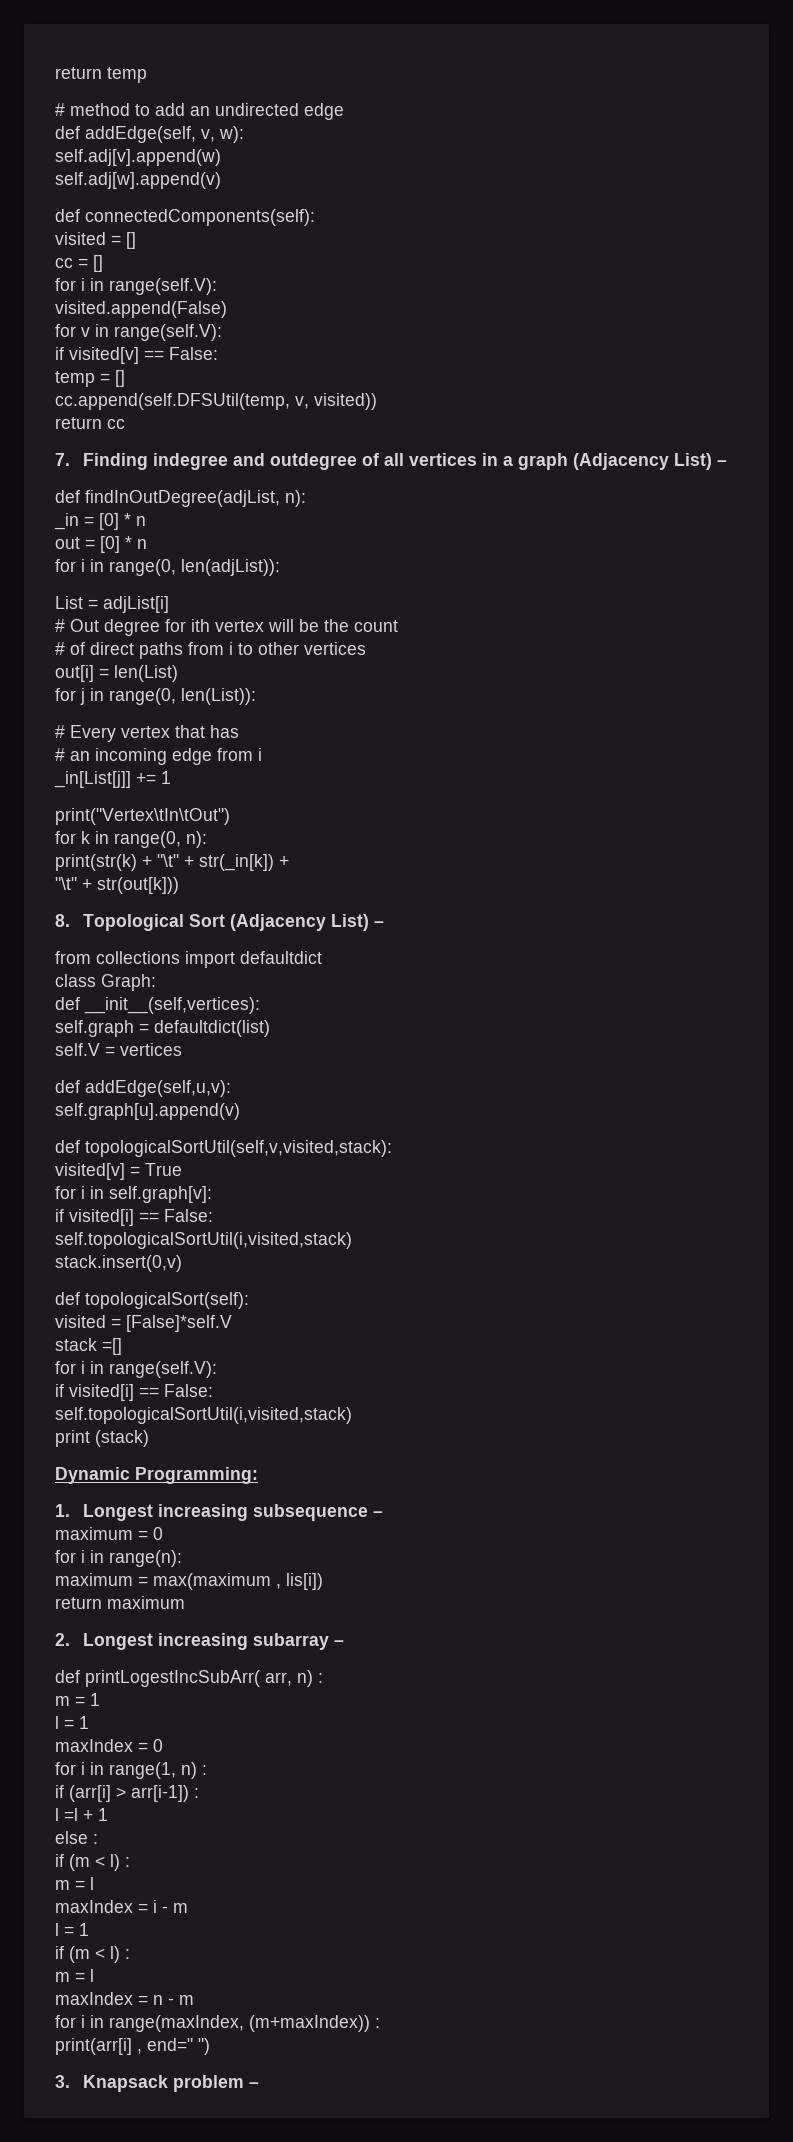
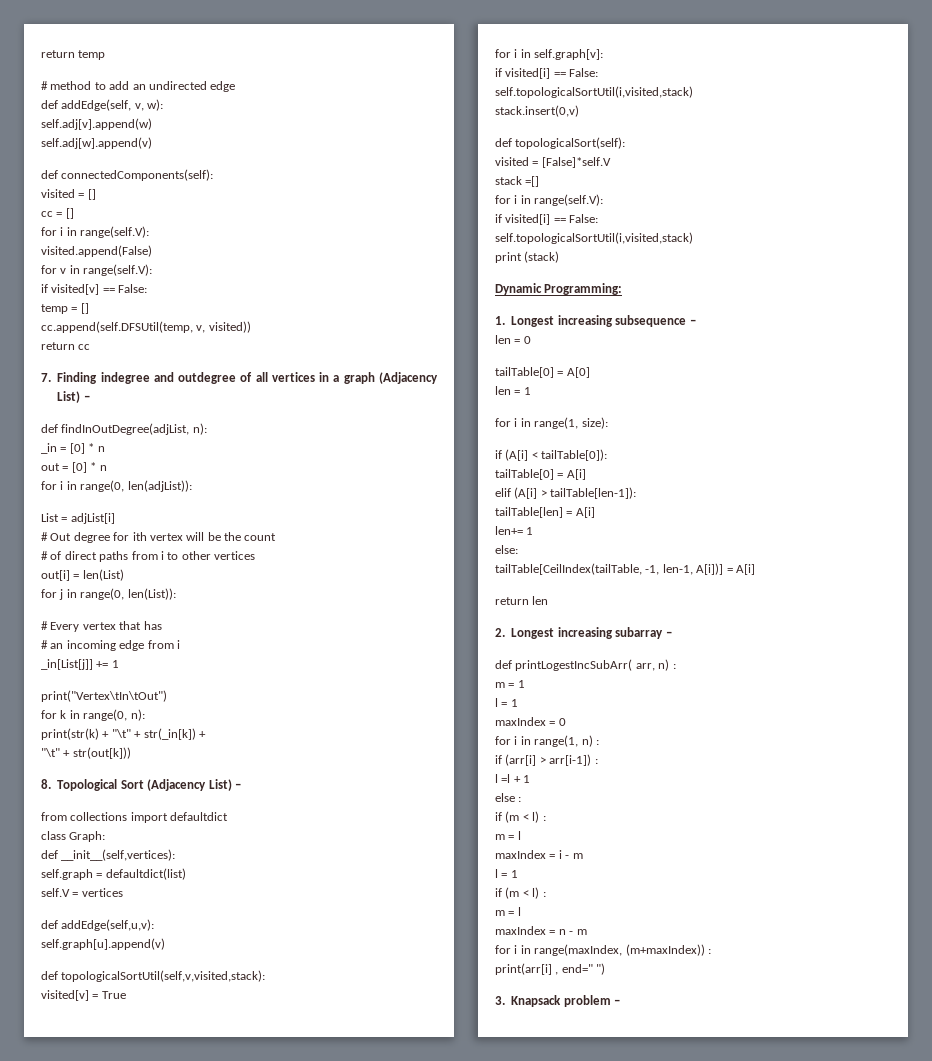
- maximum = 0
- for i in range(n):
- maximum = max(maximum , lis[i])
- return maximum
+ len = 0
+ tailTable[0] = A[0]
+ len = 1
+ for i in range(1, size):
+ if (A[i] < tailTable[0]):
+ tailTable[0] = A[i]
+ elif (A[i] > tailTable[len-1]):
+ tailTable[len] = A[i]
+ len+= 1
+ else:
+ tailTable[CeilIndex(tailTable, -1, len-1, A[i])] = A[i]
+ return len

